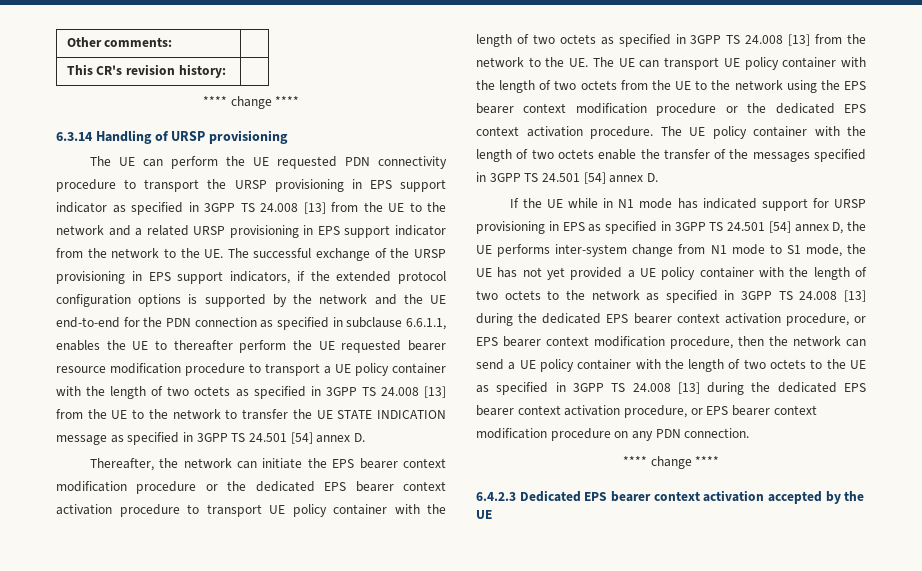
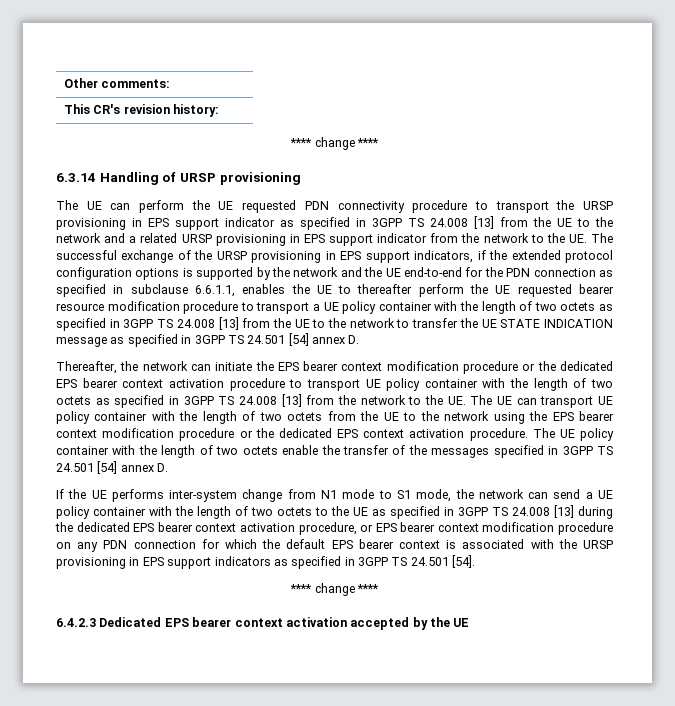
- If the UE while in N1 mode has indicated support for URSP provisioning in EPS as specified in 3GPP TS 24.501 [54] annex D, the UE performs inter-system change from N1 mode to S1 mode, the UE has not yet provided a UE policy container with the length of two octets to the network as specified in 3GPP TS 24.008 [13] during the dedicated EPS bearer context activation procedure, or EPS bearer context modification procedure, then the network can send a UE policy container with the length of two octets to the UE as specified in 3GPP TS 24.008 [13] during the dedicated EPS bearer context activation procedure, or EPS bearer context modification procedure on any PDN connection.
+ If the UE performs inter-system change from N1 mode to S1 mode, the network can send a UE policy container with the length of two octets to the UE as specified in 3GPP TS 24.008 [13] during the dedicated EPS bearer context activation procedure, or EPS bearer context modification procedure on any PDN connection for which the default EPS bearer context is associated with the URSP provisioning in EPS support indicators as specified in 3GPP TS 24.501 [54].

